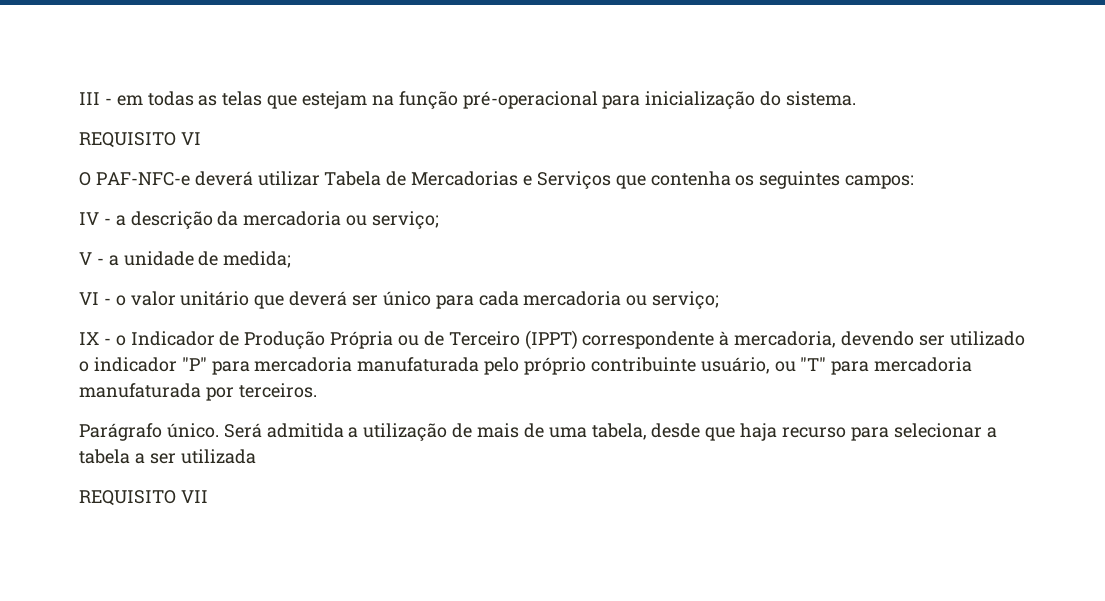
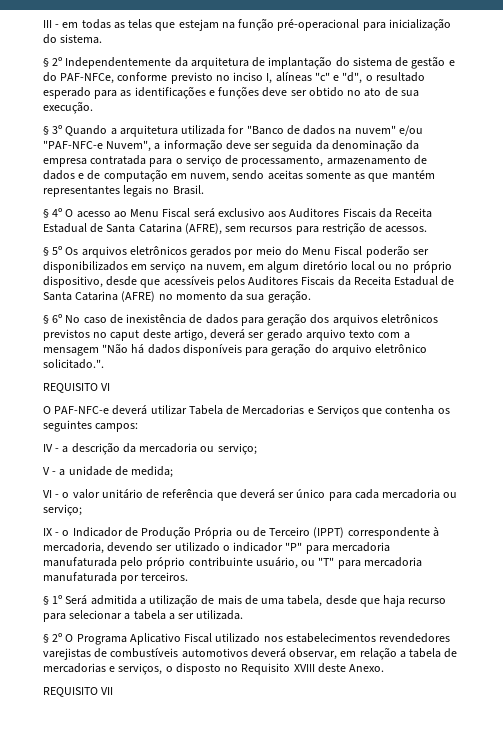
+ § 2º Independentemente da arquitetura de implantação do sistema de gestão e do PAF-NFCe, conforme previsto no inciso I, alíneas "c" e "d", o resultado esperado para as identificações e funções deve ser obtido no ato de sua execução.
+ § 3º Quando a arquitetura utilizada for "Banco de dados na nuvem" e/ou "PAF-NFC-e Nuvem", a informação deve ser seguida da denominação da empresa contratada para o serviço de processamento, armazenamento de dados e de computação em nuvem, sendo aceitas somente as que mantém representantes legais no Brasil.
+ § 4º O acesso ao Menu Fiscal será exclusivo aos Auditores Fiscais da Receita Estadual de Santa Catarina (AFRE), sem recursos para restrição de acessos.
+ § 5º Os arquivos eletrônicos gerados por meio do Menu Fiscal poderão ser disponibilizados em serviço na nuvem, em algum diretório local ou no próprio dispositivo, desde que acessíveis pelos Auditores Fiscais da Receita Estadual de Santa Catarina (AFRE) no momento da sua geração.
+ § 6º No caso de inexistência de dados para geração dos arquivos eletrônicos previstos no caput deste artigo, deverá ser gerado arquivo texto com a mensagem "Não há dados disponíveis para geração do arquivo eletrônico solicitado.".
- VI - o valor unitário que deverá ser único para cada mercadoria ou serviço;
+ VI - o valor unitário de referência que deverá ser único para cada mercadoria ou serviço;
- Parágrafo único. Será admitida a utilização de mais de uma tabela, desde que haja recurso para selecionar a tabela a ser utilizada
+ § 1º Será admitida a utilização de mais de uma tabela, desde que haja recurso para selecionar a tabela a ser utilizada.
+ § 2º O Programa Aplicativo Fiscal utilizado nos estabelecimentos revendedores varejistas de combustíveis automotivos deverá observar, em relação a tabela de mercadorias e serviços, o disposto no Requisito XVIII deste Anexo.

